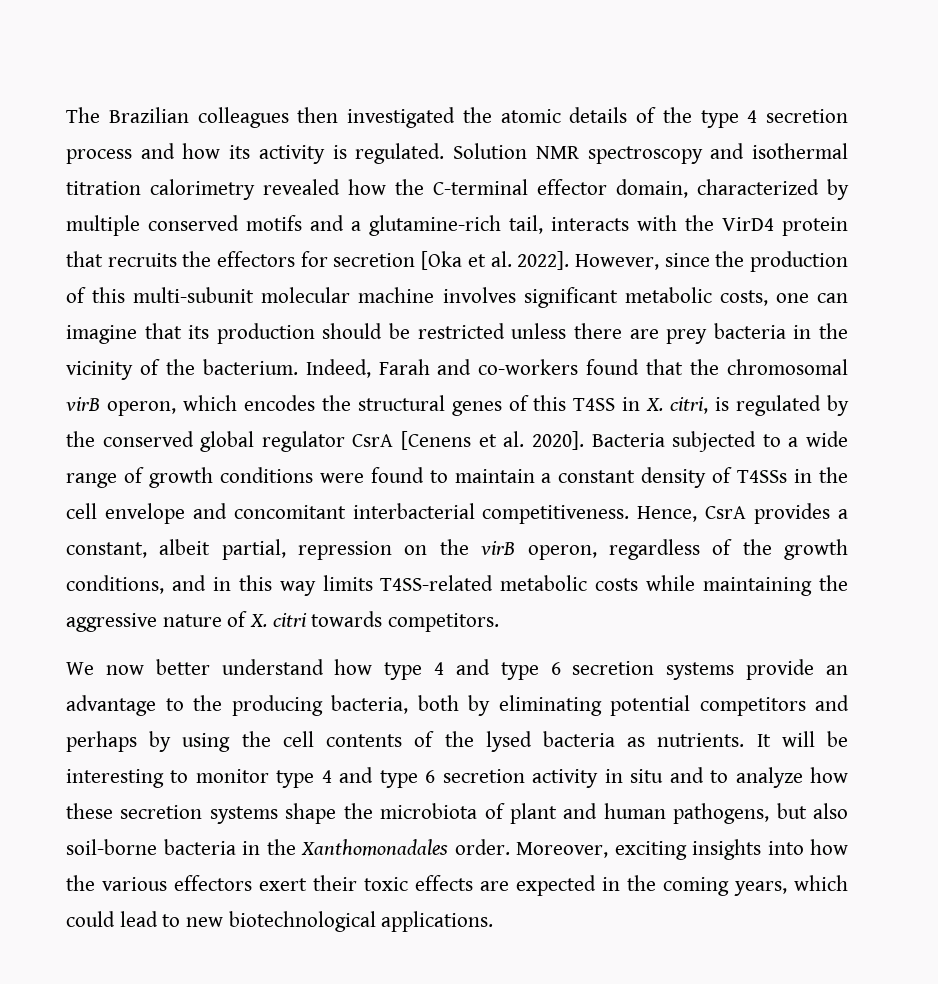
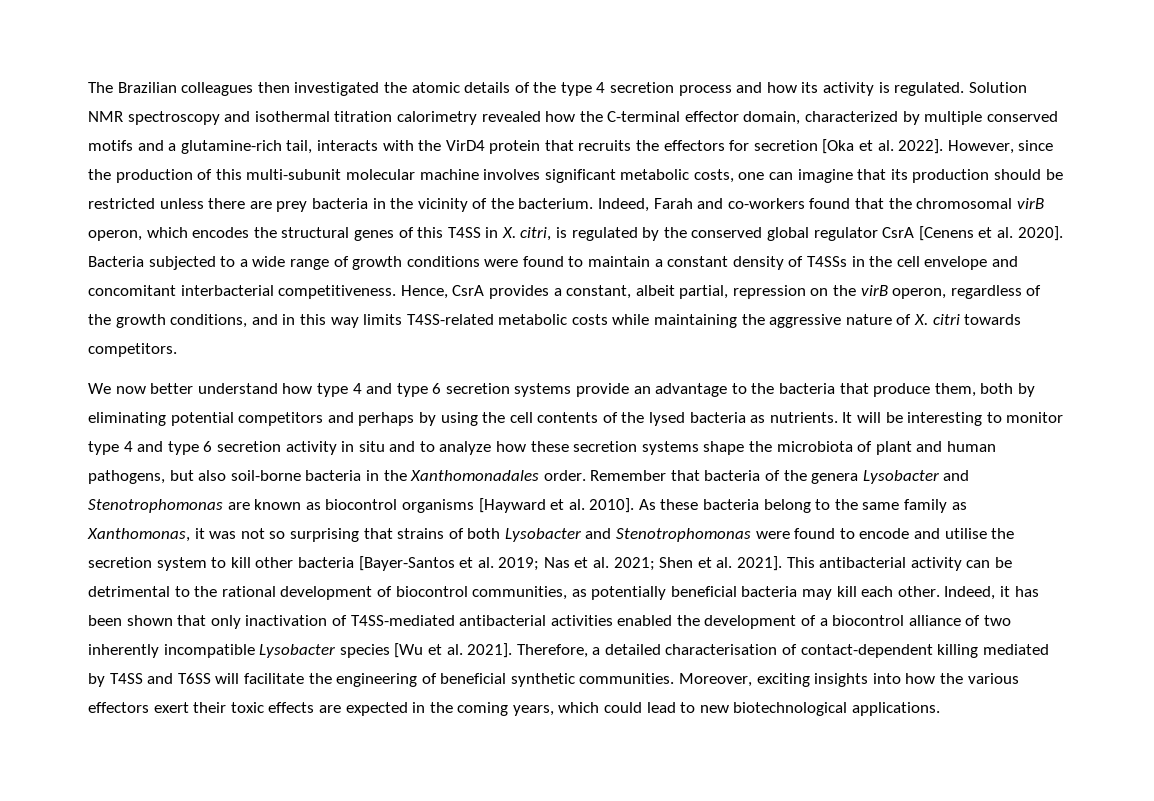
- We now better understand how type 4 and type 6 secretion systems provide an advantage to the producing bacteria, both by eliminating potential competitors and perhaps by using the cell contents of the lysed bacteria as nutrients.
+ We now better understand how type 4 and type 6 secretion systems provide an advantage to the bacteria that produce them, both by eliminating potential competitors and perhaps by using the cell contents of the lysed bacteria as nutrients.
+ Remember that bacteria of the genera Lysobacter and Stenotrophomonas are known as biocontrol organisms [Hayward et al. 2010]. As these bacteria belong to the same family as Xanthomonas, it was not so surprising that strains of both Lysobacter and Stenotrophomonas were found to encode and utilise the secretion system to kill other bacteria [Bayer-Santos et al. 2019; Nas et al. 2021; Shen et al. 2021]. This antibacterial activity can be detrimental to the rational development of biocontrol communities, as potentially beneficial bacteria may kill each other. Indeed, it has been shown that only inactivation of T4SS-mediated antibacterial activities enabled the development of a biocontrol alliance of two inherently incompatible Lysobacter species [Wu et al. 2021]. Therefore, a detailed characterisation of contact-dependent killing mediated by T4SS and T6SS will facilitate the engineering of beneficial synthetic communities.

